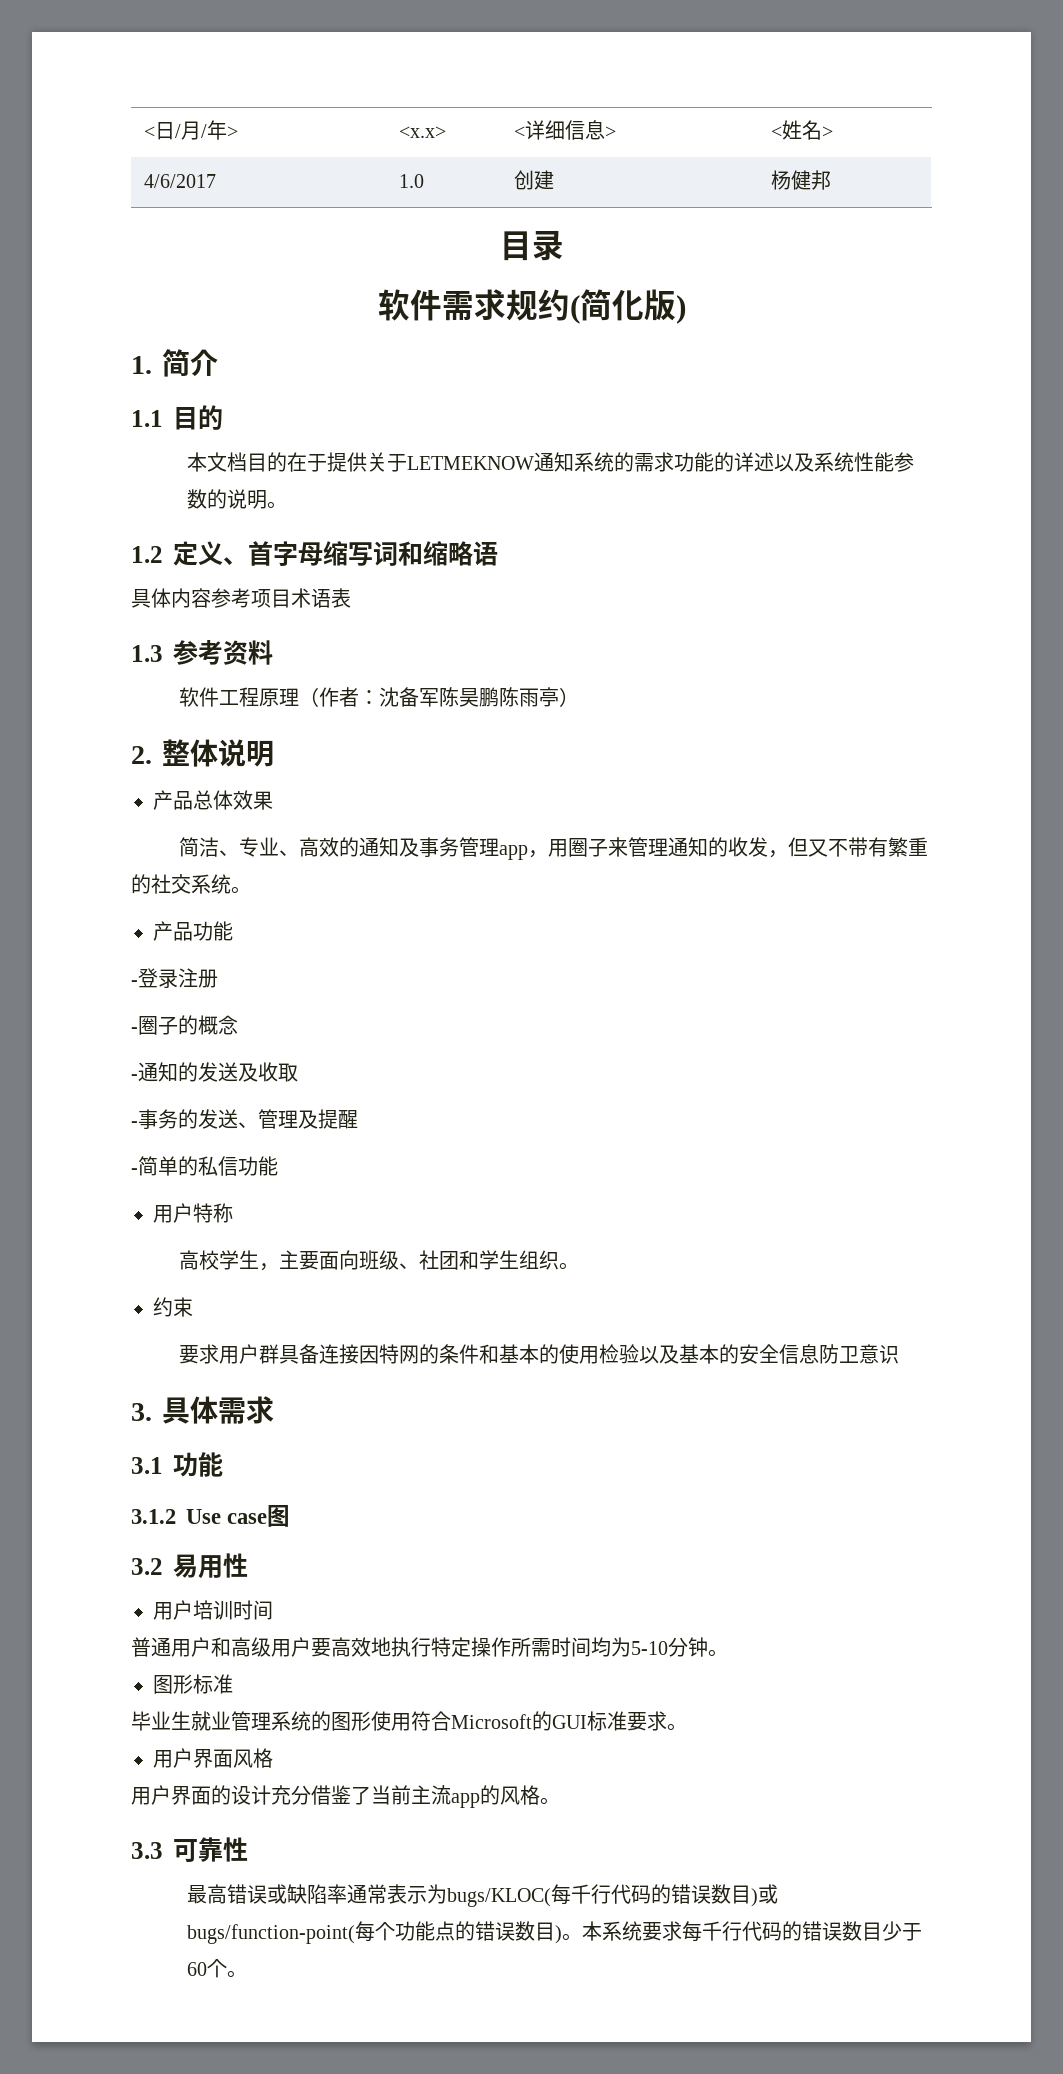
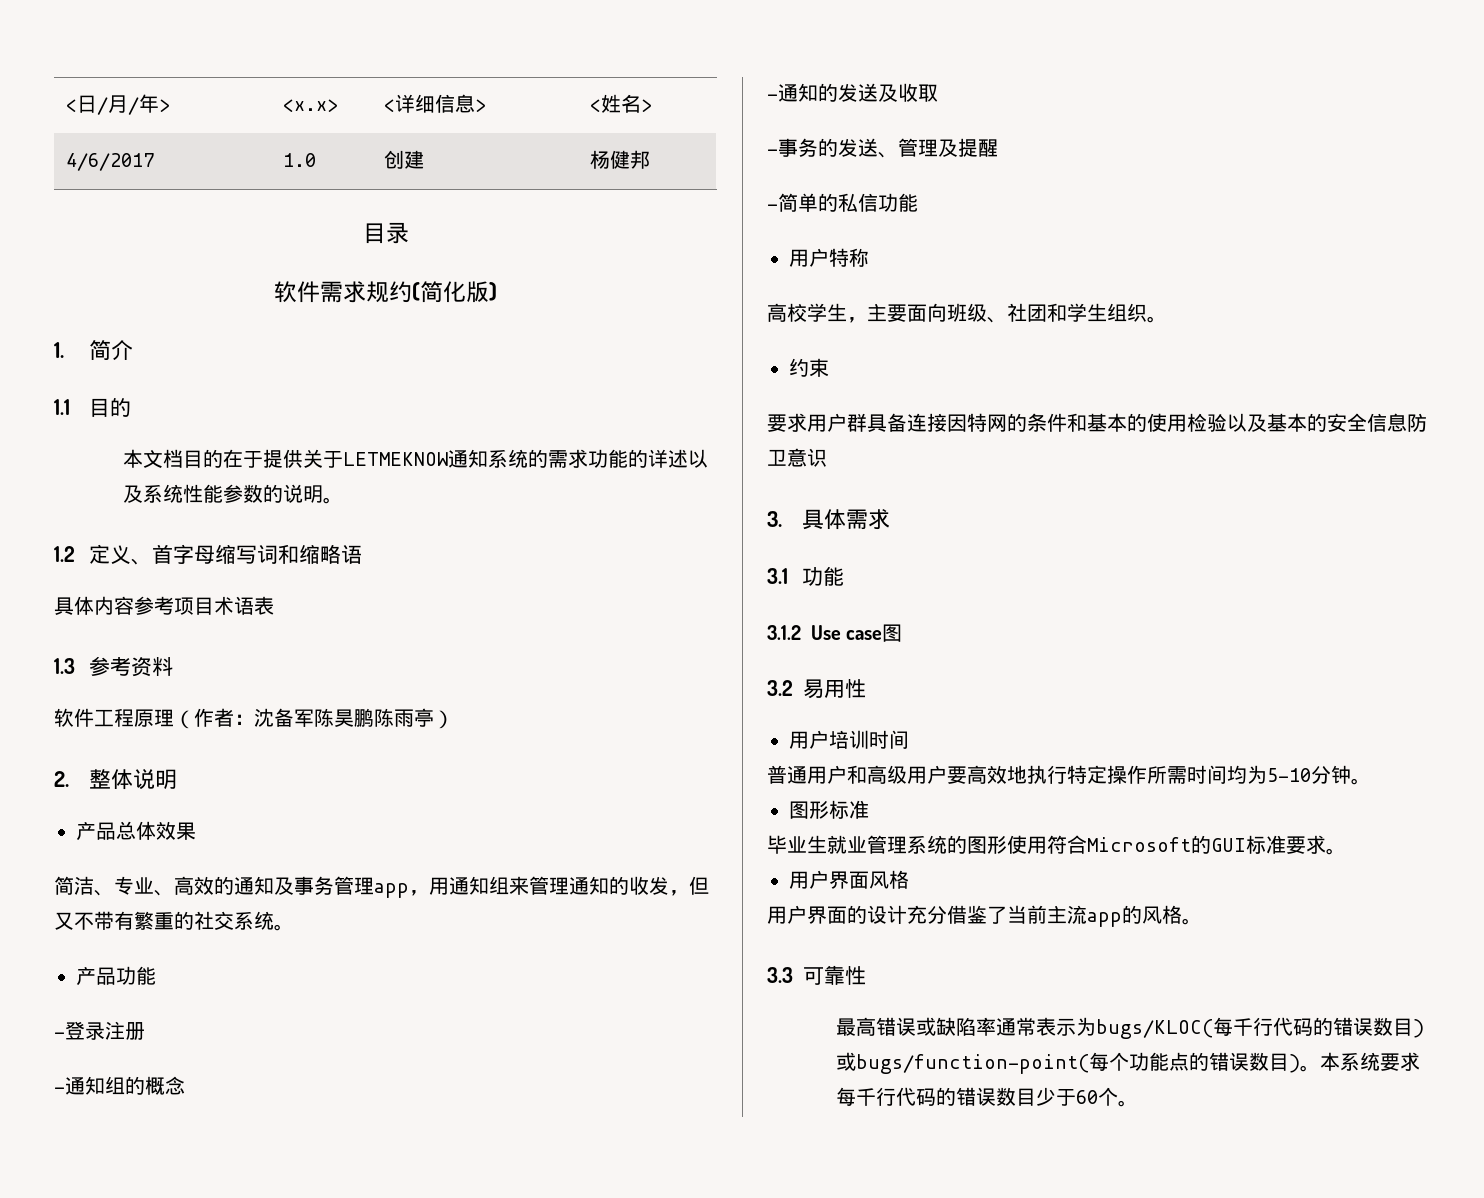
- 简洁、专业、高效的通知及事务管理app，用圈子来管理通知的收发，但又不带有繁重的社交系统。
+ 简洁、专业、高效的通知及事务管理app，用通知组来管理通知的收发，但又不带有繁重的社交系统。
- -圈子的概念
+ -通知组的概念

